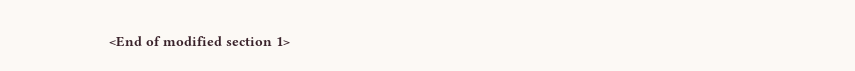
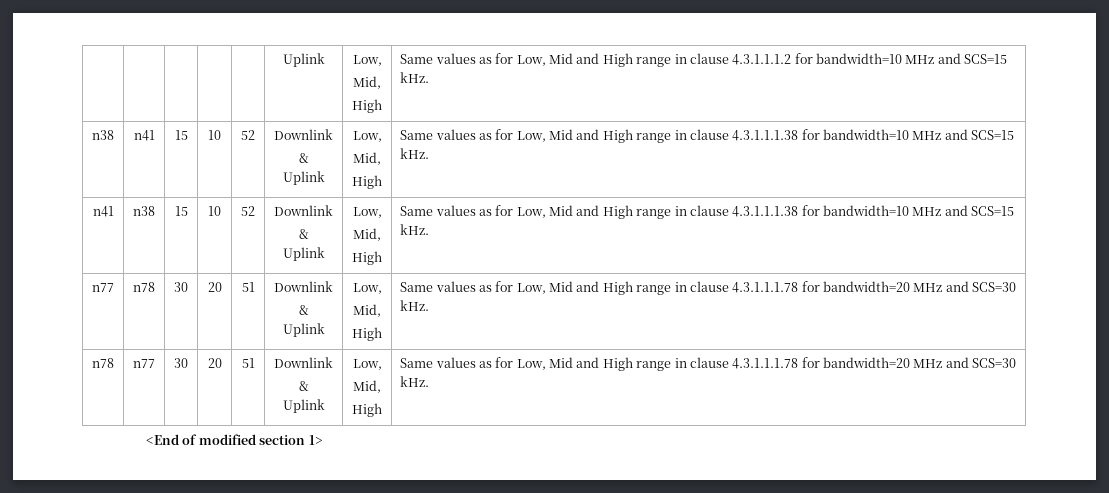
+ | | | | | Uplink | Low,
+ Mid,
+ High | Same values as for Low, Mid and High range in clause 4.3.1.1.1.2 for bandwidth=10 MHz and SCS=15 kHz.
+ n38 | n41 | 15 | 10 | 52 | Downlink
+ &
+ Uplink | Low,
+ Mid,
+ High | Same values as for Low, Mid and High range in clause 4.3.1.1.1.38 for bandwidth=10 MHz and SCS=15 kHz.
+ n41 | n38 | 15 | 10 | 52 | Downlink
+ &
+ Uplink | Low,
+ Mid,
+ High | Same values as for Low, Mid and High range in clause 4.3.1.1.1.38 for bandwidth=10 MHz and SCS=15 kHz.
+ n77 | n78 | 30 | 20 | 51 | Downlink
+ &
+ Uplink | Low,
+ Mid,
+ High | Same values as for Low, Mid and High range in clause 4.3.1.1.1.78 for bandwidth=20 MHz and SCS=30 kHz.
+ n78 | n77 | 30 | 20 | 51 | Downlink
+ &
+ Uplink | Low,
+ Mid,
+ High | Same values as for Low, Mid and High range in clause 4.3.1.1.1.78 for bandwidth=20 MHz and SCS=30 kHz.

